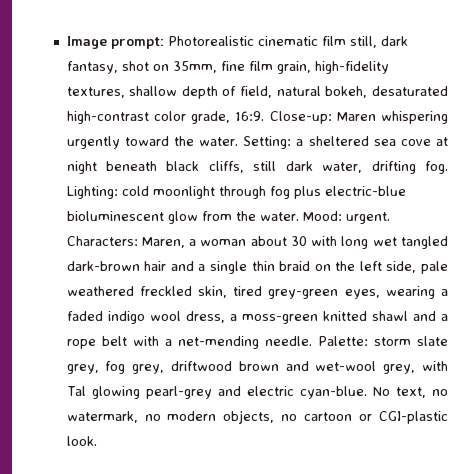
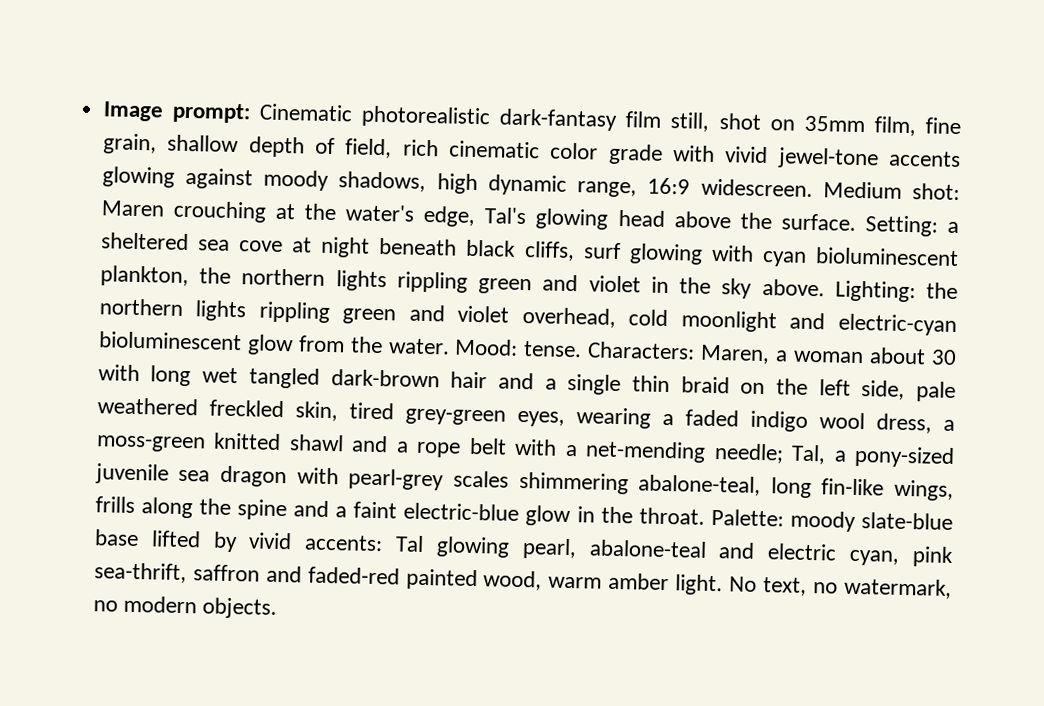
- Image prompt: Photorealistic cinematic film still, dark fantasy, shot on 35mm, fine film grain, high-fidelity textures, shallow depth of field, natural bokeh, desaturated high-contrast color grade, 16:9. Close-up: Maren whispering urgently toward the water.
+ Image prompt: Cinematic photorealistic dark-fantasy film still, shot on 35mm film, fine grain, shallow depth of field, rich cinematic color grade with vivid jewel-tone accents glowing against moody shadows, high dynamic range, 16:9 widescreen. Medium shot: Maren crouching at the water's edge, Tal's glowing head above the surface.
- Setting: a sheltered sea cove at night beneath black cliffs, still dark water, drifting fog. Lighting: cold moonlight through fog plus electric-blue bioluminescent glow from the water.
+ Setting: a sheltered sea cove at night beneath black cliffs, surf glowing with cyan bioluminescent plankton, the northern lights rippling green and violet in the sky above. Lighting: the northern lights rippling green and violet overhead, cold moonlight and electric-cyan bioluminescent glow from the water.
- Mood: urgent.
+ Mood: tense.
- Characters: Maren, a woman about 30 with long wet tangled dark-brown hair and a single thin braid on the left side, pale weathered freckled skin, tired grey-green eyes, wearing a faded indigo wool dress, a moss-green knitted shawl and a rope belt with a net-mending needle. Palette: storm slate grey, fog grey, driftwood brown and wet-wool grey, with Tal glowing pearl-grey and electric cyan-blue.
+ Characters: Maren, a woman about 30 with long wet tangled dark-brown hair and a single thin braid on the left side, pale weathered freckled skin, tired grey-green eyes, wearing a faded indigo wool dress, a moss-green knitted shawl and a rope belt with a net-mending needle; Tal, a pony-sized juvenile sea dragon with pearl-grey scales shimmering abalone-teal, long fin-like wings, frills along the spine and a faint electric-blue glow in the throat. Palette: moody slate-blue base lifted by vivid accents: Tal glowing pearl, abalone-teal and electric cyan, pink sea-thrift, saffron and faded-red painted wood, warm amber light.
- No text, no watermark, no modern objects, no cartoon or CGI-plastic look.
+ No text, no watermark, no modern objects.

